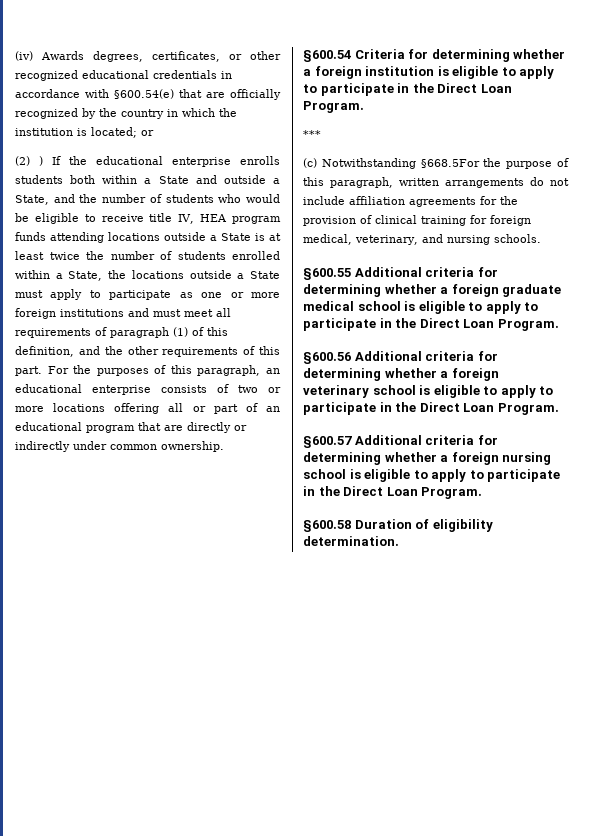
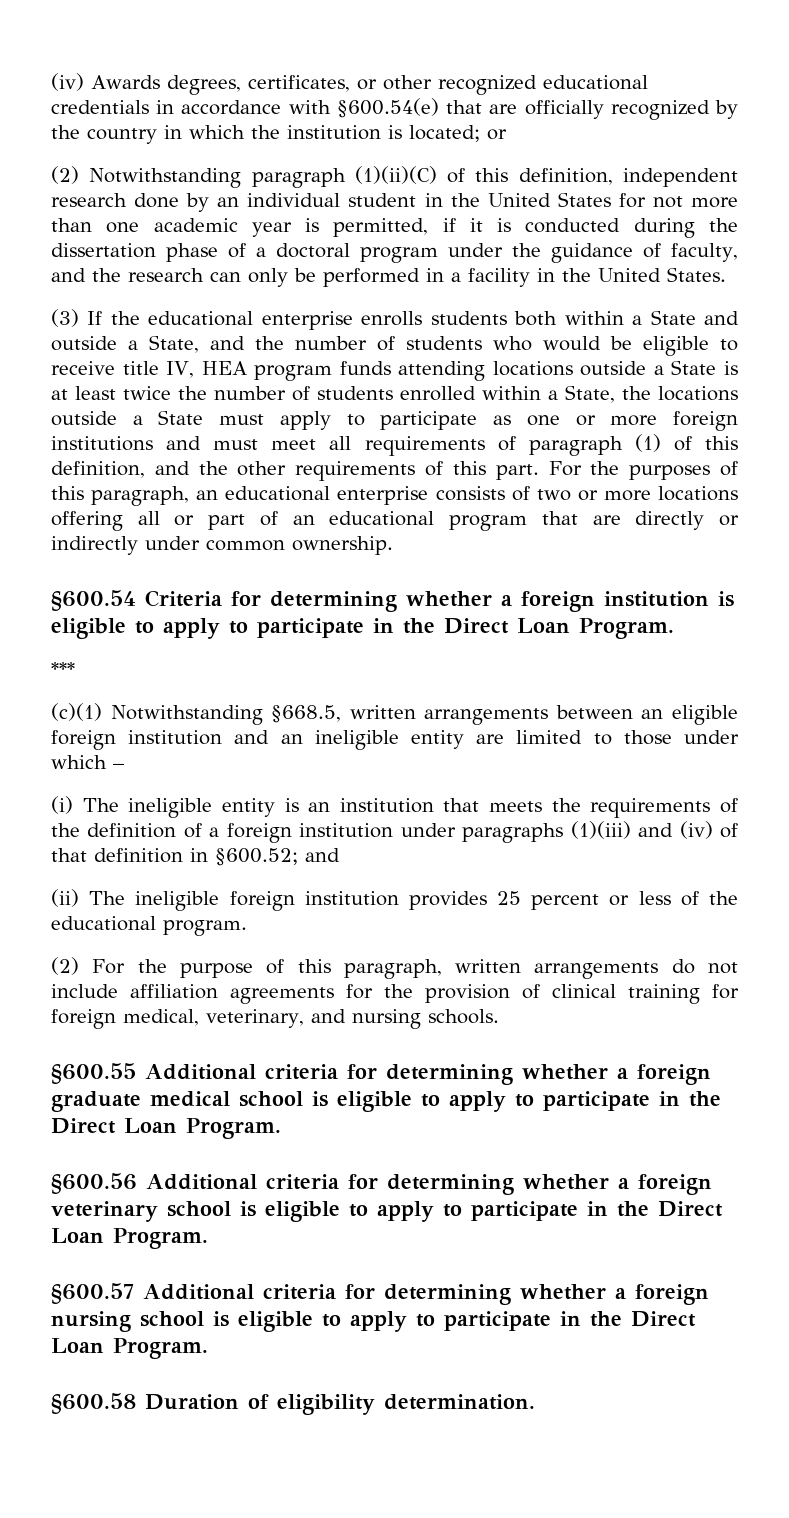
- (2) ) If the educational enterprise enrolls students both within a State and outside a State, and the number of students who would be eligible to receive title IV, HEA program funds attending locations outside a State is at least twice the number of students enrolled within a State, the locations outside a State must apply to participate as one or more foreign institutions and must meet all requirements of paragraph (1) of this definition, and the other requirements of this part.
+ (2) Notwithstanding paragraph (1)(ii)(C) of this definition, independent research done by an individual student in the United States for not more than one academic year is permitted, if it is conducted during the dissertation phase of a doctoral program under the guidance of faculty, and the research can only be performed in a facility in the United States.
+ (3) If the educational enterprise enrolls students both within a State and outside a State, and the number of students who would be eligible to receive title IV, HEA program funds attending locations outside a State is at least twice the number of students enrolled within a State, the locations outside a State must apply to participate as one or more foreign institutions and must meet all requirements of paragraph (1) of this definition, and the other requirements of this part.
- (c) Notwithstanding §668.5For the purpose of this paragraph, written arrangements do not include affiliation agreements for the provision of clinical training for foreign medical, veterinary, and nursing schools.
+ (c)(1) Notwithstanding §668.5, written arrangements between an eligible foreign institution and an ineligible entity are limited to those under which –
+ (i) The ineligible entity is an institution that meets the requirements of the definition of a foreign institution under paragraphs (1)(iii) and (iv) of that definition in §600.52; and
+ (ii) The ineligible foreign institution provides 25 percent or less of the educational program.
+ (2) For the purpose of this paragraph, written arrangements do not include affiliation agreements for the provision of clinical training for foreign medical, veterinary, and nursing schools.

